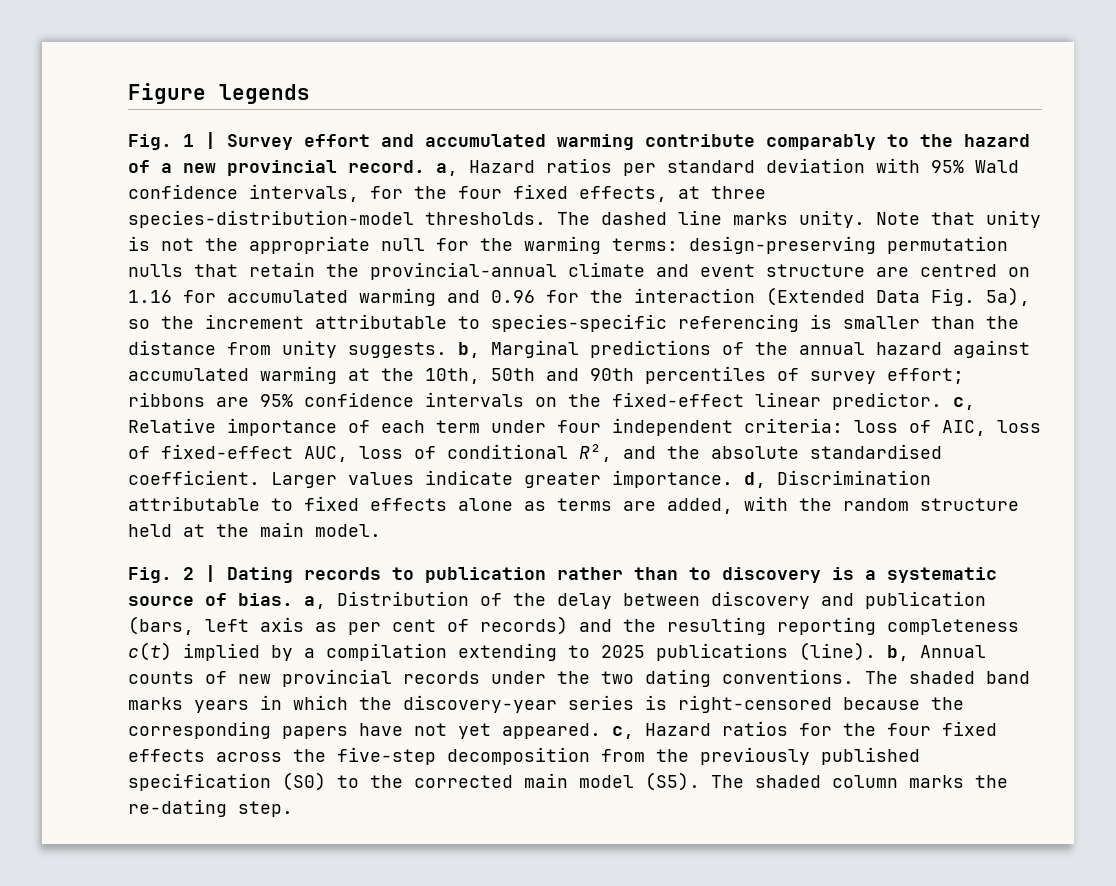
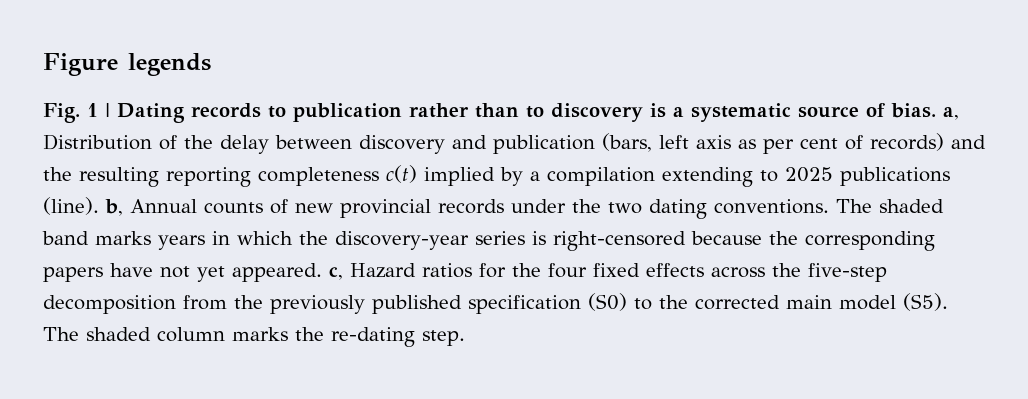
- Fig. 1 | Survey effort and accumulated warming contribute comparably to the hazard of a new provincial record. a, Hazard ratios per standard deviation with 95% Wald confidence intervals, for the four fixed effects, at three species-distribution-model thresholds. The dashed line marks unity. Note that unity is not the appropriate null for the warming terms: design-preserving permutation nulls that retain the provincial-annual climate and event structure are centred on 1.16 for accumulated warming and 0.96 for the interaction (Extended Data Fig. 5a), so the increment attributable to species-specific referencing is smaller than the distance from unity suggests. b, Marginal predictions of the annual hazard against accumulated warming at the 10th, 50th and 90th percentiles of survey effort; ribbons are 95% confidence intervals on the fixed-effect linear predictor. c, Relative importance of each term under four independent criteria: loss of AIC, loss of fixed-effect AUC, loss of conditional R², and the absolute standardised coefficient. Larger values indicate greater importance. d, Discrimination attributable to fixed effects alone as terms are added, with the random structure held at the main model.
- Fig. 2 | Dating records to publication rather than to discovery is a systematic source of bias. a, Distribution of the delay between discovery and publication (bars, left axis as per cent of records) and the resulting reporting completeness c(t) implied by a compilation extending to 2025 publications (line). b, Annual counts of new provincial records under the two dating conventions.
+ Fig. 1 | Dating records to publication rather than to discovery is a systematic source of bias. a, Distribution of the delay between discovery and publication (bars, left axis as per cent of records) and the resulting reporting completeness c(t) implied by a compilation extending to 2025 publications (line). b, Annual counts of new provincial records under the two dating conventions.

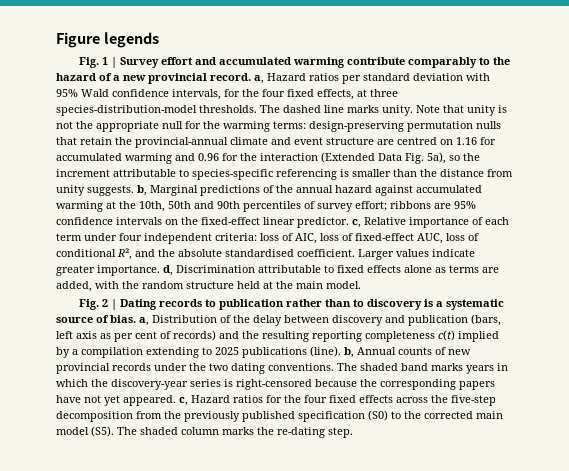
- Fig. 1 | Dating records to publication rather than to discovery is a systematic source of bias. a, Distribution of the delay between discovery and publication (bars, left axis as per cent of records) and the resulting reporting completeness c(t) implied by a compilation extending to 2025 publications (line). b, Annual counts of new provincial records under the two dating conventions.
+ Fig. 1 | Survey effort and accumulated warming contribute comparably to the hazard of a new provincial record. a, Hazard ratios per standard deviation with 95% Wald confidence intervals, for the four fixed effects, at three species-distribution-model thresholds. The dashed line marks unity. Note that unity is not the appropriate null for the warming terms: design-preserving permutation nulls that retain the provincial-annual climate and event structure are centred on 1.16 for accumulated warming and 0.96 for the interaction (Extended Data Fig. 5a), so the increment attributable to species-specific referencing is smaller than the distance from unity suggests. b, Marginal predictions of the annual hazard against accumulated warming at the 10th, 50th and 90th percentiles of survey effort; ribbons are 95% confidence intervals on the fixed-effect linear predictor. c, Relative importance of each term under four independent criteria: loss of AIC, loss of fixed-effect AUC, loss of conditional R², and the absolute standardised coefficient. Larger values indicate greater importance. d, Discrimination attributable to fixed effects alone as terms are added, with the random structure held at the main model.
+ Fig. 2 | Dating records to publication rather than to discovery is a systematic source of bias. a, Distribution of the delay between discovery and publication (bars, left axis as per cent of records) and the resulting reporting completeness c(t) implied by a compilation extending to 2025 publications (line). b, Annual counts of new provincial records under the two dating conventions.

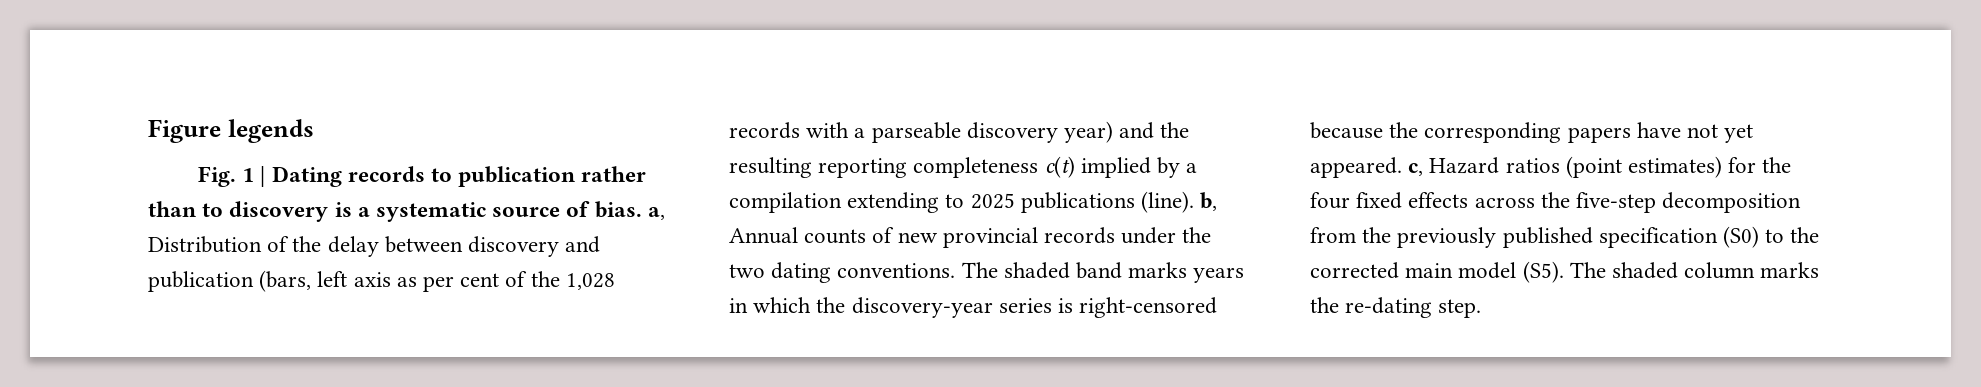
- Fig. 1 | Survey effort and accumulated warming contribute comparably to the hazard of a new provincial record. a, Hazard ratios per standard deviation with 95% Wald confidence intervals, for the four fixed effects, at three species-distribution-model thresholds. The dashed line marks unity. Note that unity is not the appropriate null for the warming terms: design-preserving permutation nulls that retain the provincial-annual climate and event structure are centred on 1.16 for accumulated warming and 0.96 for the interaction (Extended Data Fig. 5a), so the increment attributable to species-specific referencing is smaller than the distance from unity suggests. b, Marginal predictions of the annual hazard against accumulated warming at the 10th, 50th and 90th percentiles of survey effort; ribbons are 95% confidence intervals on the fixed-effect linear predictor. c, Relative importance of each term under four independent criteria: loss of AIC, loss of fixed-effect AUC, loss of conditional R², and the absolute standardised coefficient. Larger values indicate greater importance. d, Discrimination attributable to fixed effects alone as terms are added, with the random structure held at the main model.
- Fig. 2 | Dating records to publication rather than to discovery is a systematic source of bias. a, Distribution of the delay between discovery and publication (bars, left axis as per cent of records) and the resulting reporting completeness c(t) implied by a compilation extending to 2025 publications (line). b, Annual counts of new provincial records under the two dating conventions.
+ Fig. 1 | Dating records to publication rather than to discovery is a systematic source of bias. a, Distribution of the delay between discovery and publication (bars, left axis as per cent of the 1,028 records with a parseable discovery year) and the resulting reporting completeness c(t) implied by a compilation extending to 2025 publications (line). b, Annual counts of new provincial records under the two dating conventions.
- The shaded band marks years in which the discovery-year series is right-censored because the corresponding papers have not yet appeared. c, Hazard ratios for the four fixed effects across the five-step decomposition from the previously published specification (S0) to the corrected main model (S5). The shaded column marks the re-dating step.
+ The shaded band marks years in which the discovery-year series is right-censored because the corresponding papers have not yet appeared. c, Hazard ratios (point estimates) for the four fixed effects across the five-step decomposition from the previously published specification (S0) to the corrected main model (S5). The shaded column marks the re-dating step.

